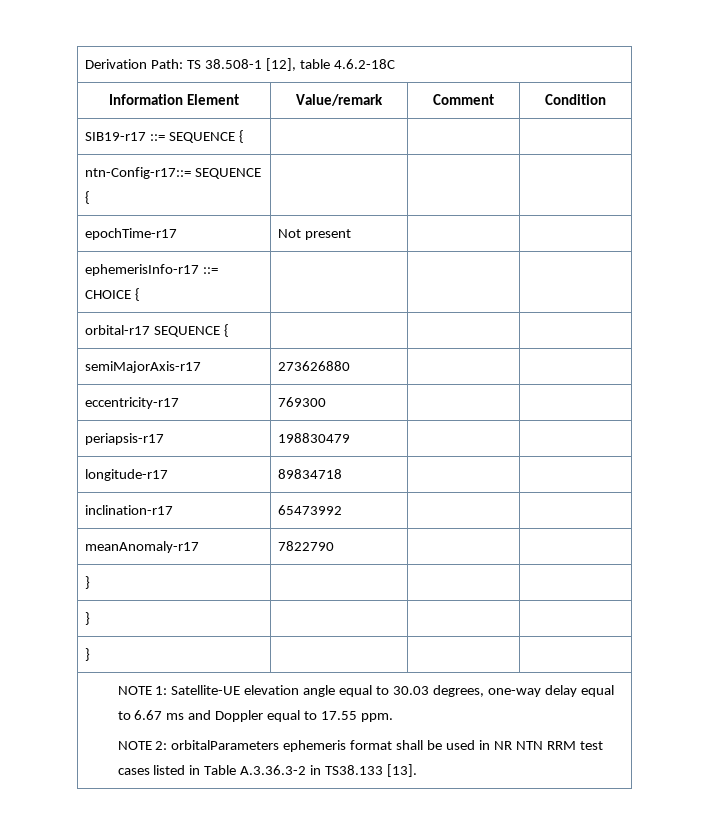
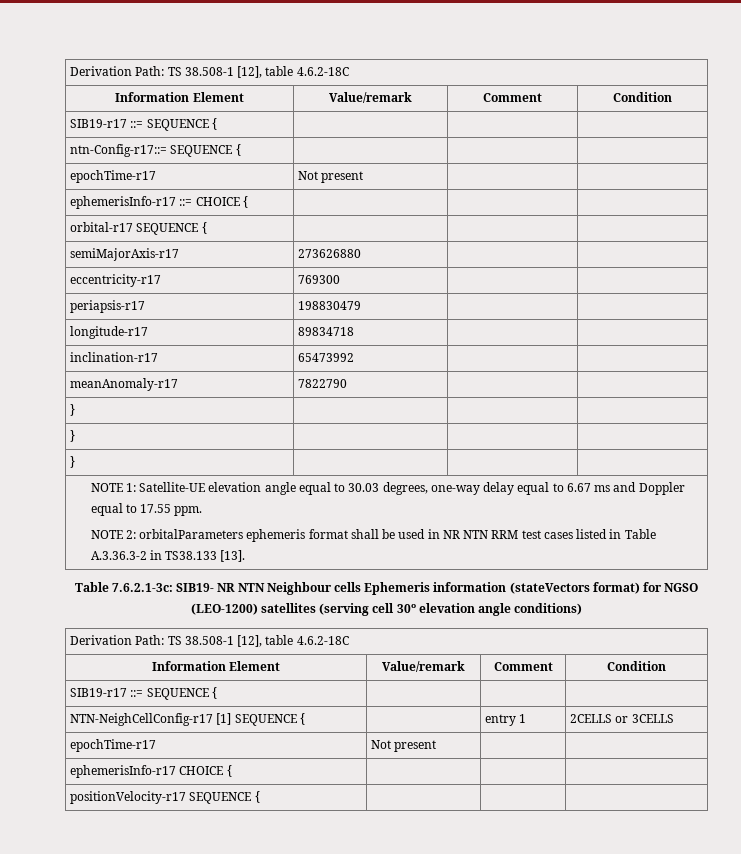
+ Table 7.6.2.1-3c: SIB19- NR NTN Neighbour cells Ephemeris information (stateVectors format) for NGSO (LEO-1200) satellites (serving cell 30º elevation angle conditions)
+ Derivation Path: TS 38.508-1 [12], table 4.6.2-18C
+ Information Element | Value/remark | Comment | Condition
+ SIB19-r17 ::= SEQUENCE { | | |
+ NTN-NeighCellConfig-r17 [1] SEQUENCE { | | entry 1 | 2CELLS or 3CELLS
+ epochTime-r17 | Not present | |
+ ephemerisInfo-r17 CHOICE { | | |
+ positionVelocity-r17 SEQUENCE { | | |

